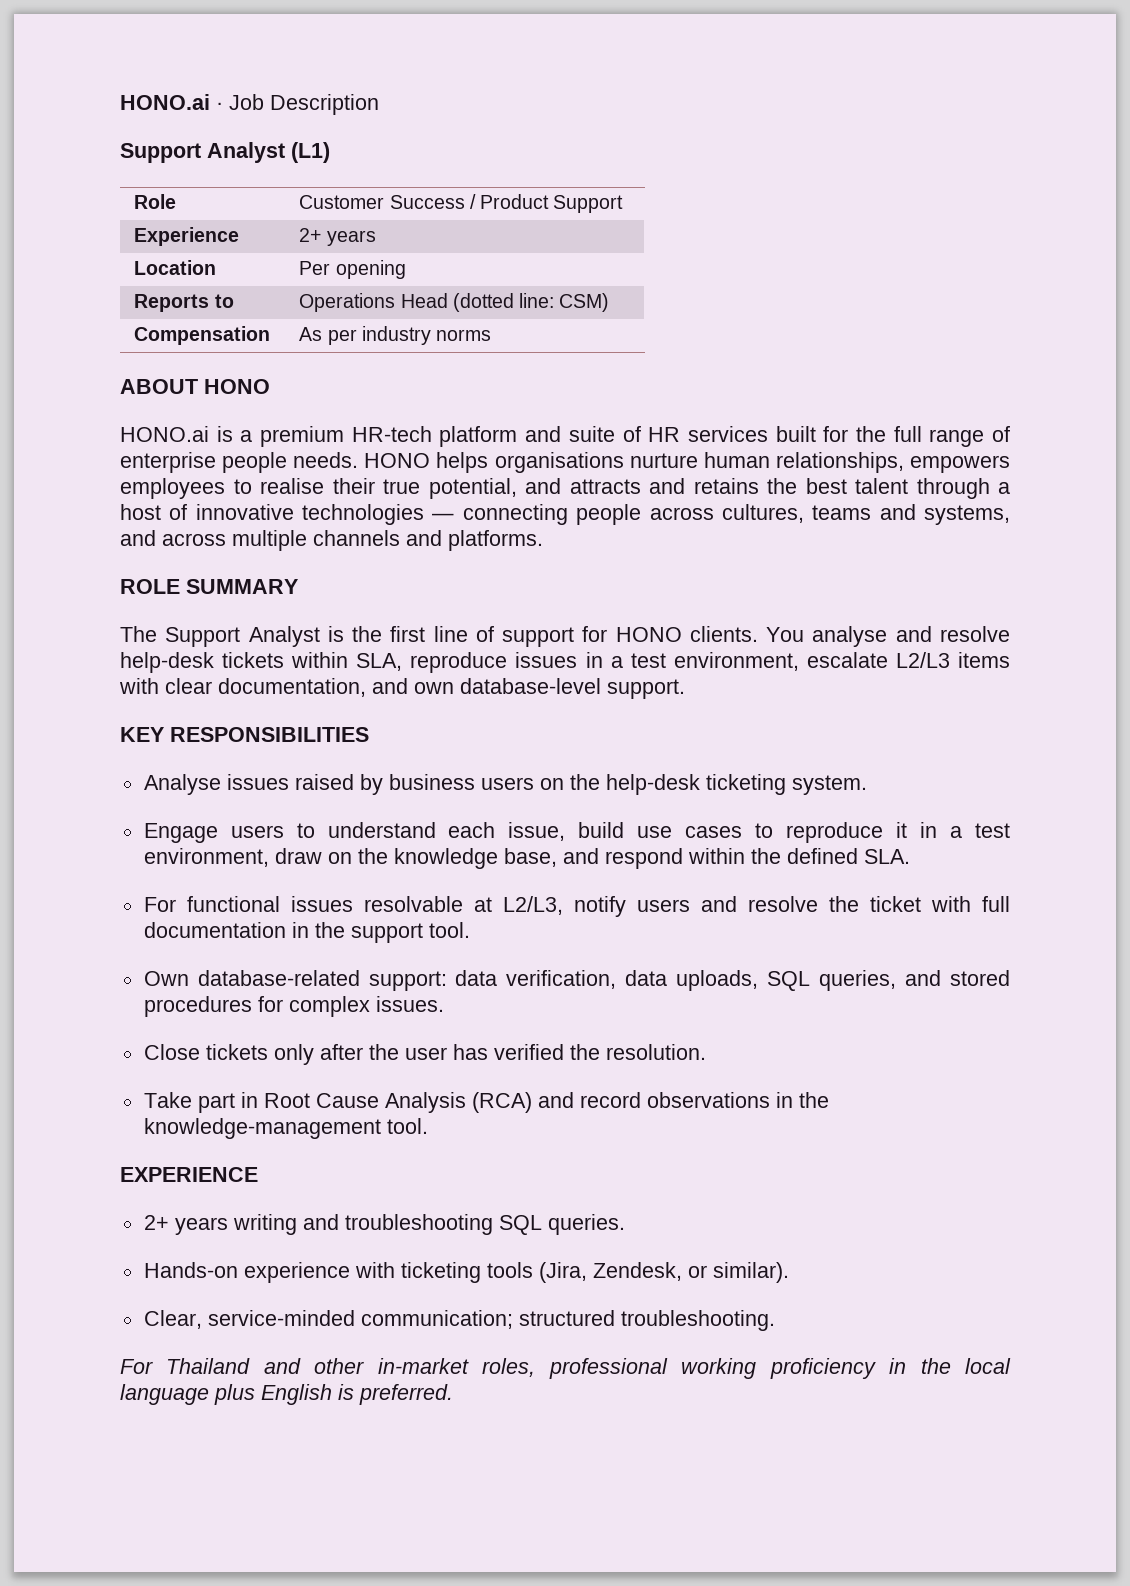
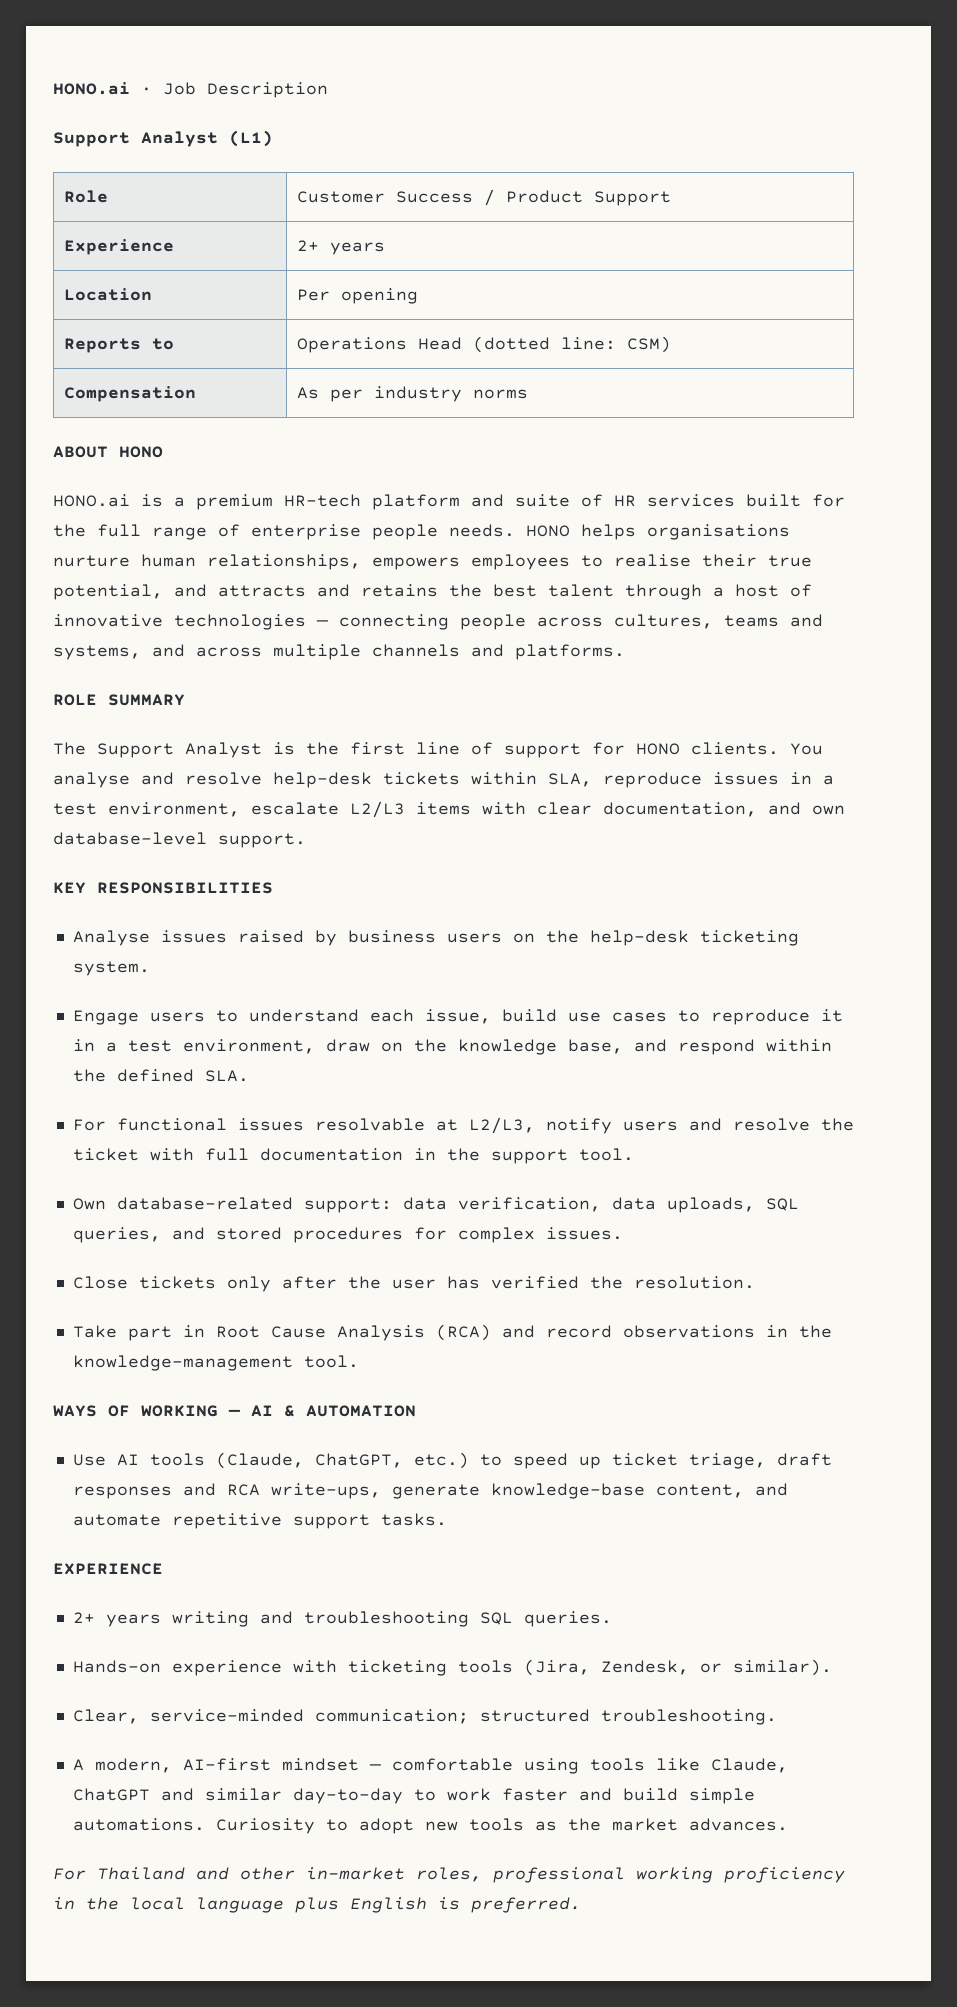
+ WAYS OF WORKING — AI & AUTOMATION
+ Use AI tools (Claude, ChatGPT, etc.) to speed up ticket triage, draft responses and RCA write-ups, generate knowledge-base content, and automate repetitive support tasks.
+ A modern, AI-first mindset — comfortable using tools like Claude, ChatGPT and similar day-to-day to work faster and build simple automations. Curiosity to adopt new tools as the market advances.

